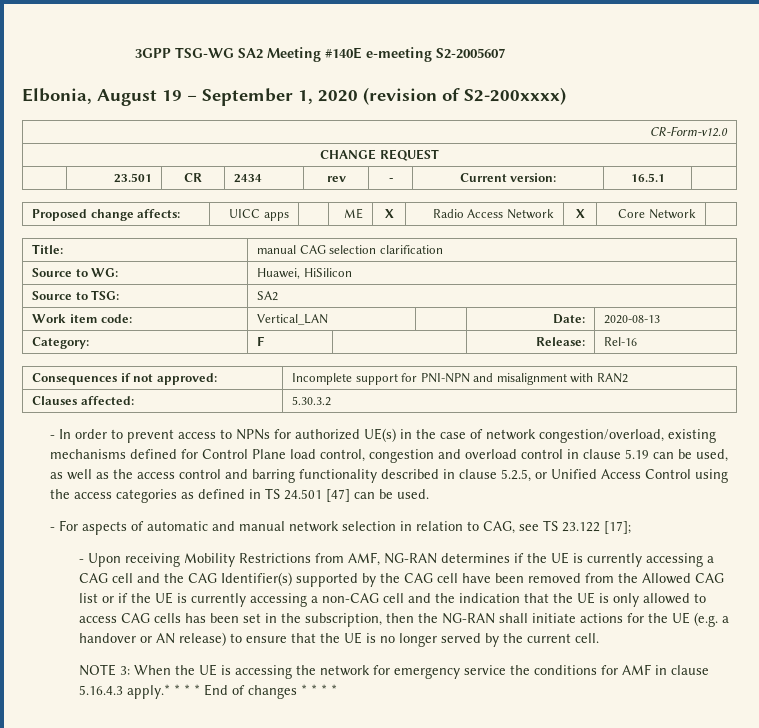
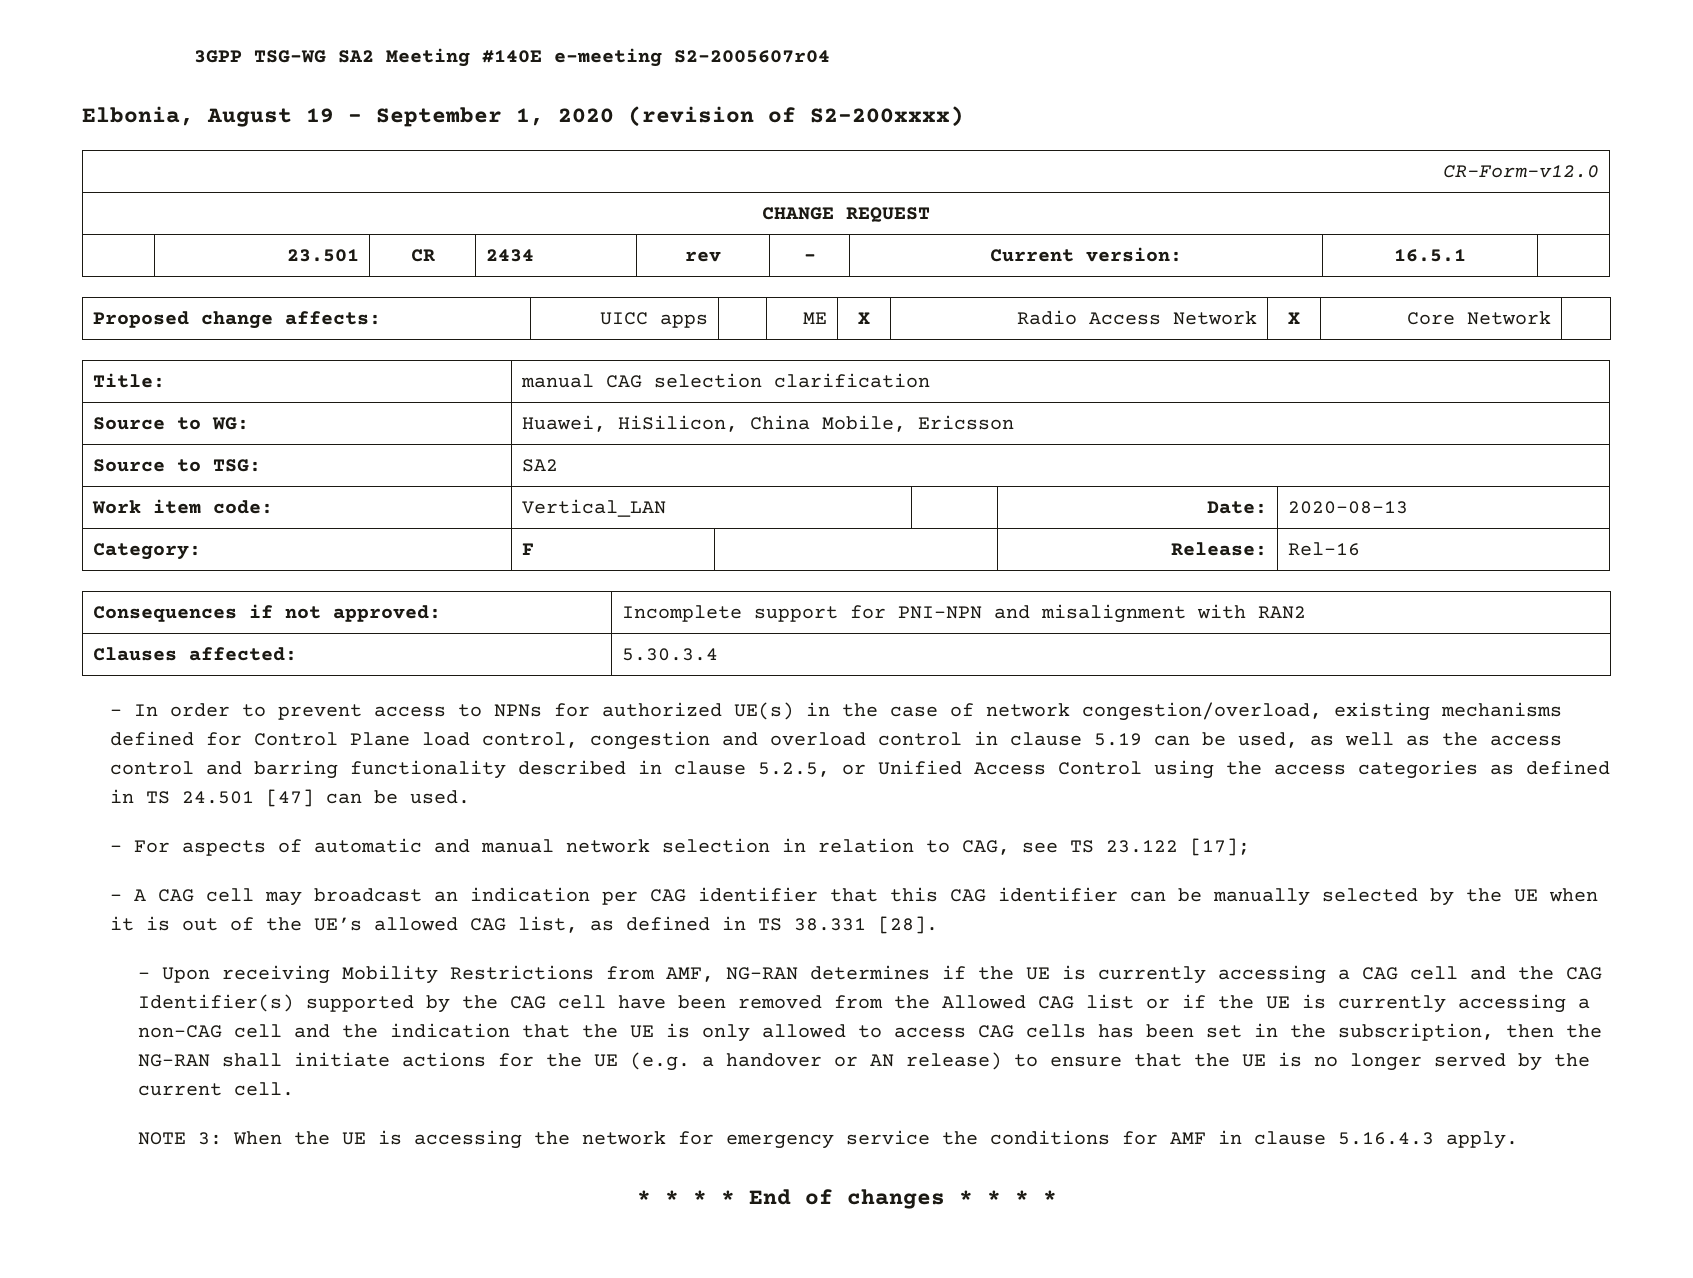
- 3GPP TSG-WG SA2 Meeting #140E e-meeting S2-2005607
+ 3GPP TSG-WG SA2 Meeting #140E e-meeting S2-2005607r04
- Source to WG: | Huawei, HiSilicon
+ Source to WG: | Huawei, HiSilicon, China Mobile, Ericsson
- Clauses affected: | 5.30.3.2
+ Clauses affected: | 5.30.3.4
+ - A CAG cell may broadcast an indication per CAG identifier that this CAG identifier can be manually selected by the UE when it is out of the UE’s allowed CAG list, as defined in TS 38.331 [28].
- NOTE 3: When the UE is accessing the network for emergency service the conditions for AMF in clause 5.16.4.3 apply.* * * * End of changes * * * *
+ NOTE 3: When the UE is accessing the network for emergency service the conditions for AMF in clause 5.16.4.3 apply.
+ * * * * End of changes * * * *

